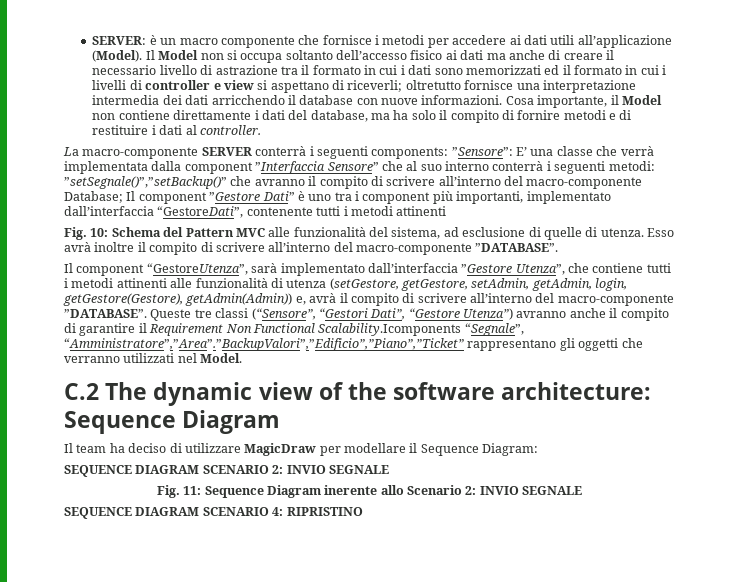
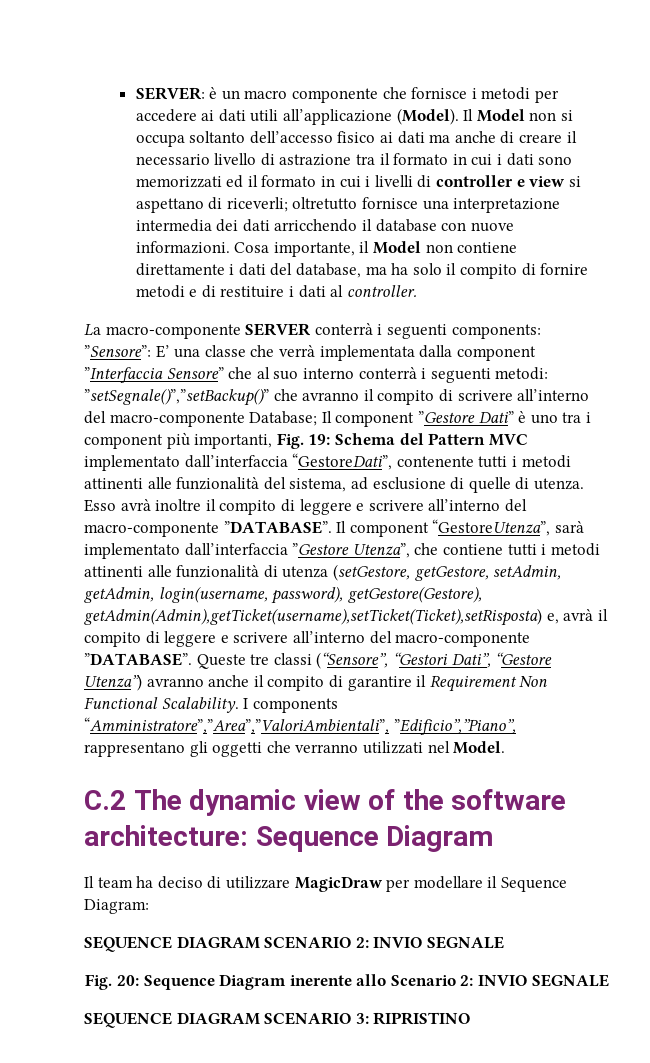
- Il component ”Gestore Dati” è uno tra i component più importanti, implementato dall’interfaccia “GestoreDati”, contenente tutti i metodi attinenti
- Fig. 10: Schema del Pattern MVC alle funzionalità del sistema, ad esclusione di quelle di utenza.
+ Il component ”Gestore Dati” è uno tra i component più importanti, Fig. 19: Schema del Pattern MVC implementato dall’interfaccia “GestoreDati”, contenente tutti i metodi attinenti alle funzionalità del sistema, ad esclusione di quelle di utenza.
- Esso avrà inoltre il compito di scrivere all’interno del macro-componente ”DATABASE”.
- Il component “GestoreUtenza”, sarà implementato dall’interfaccia ”Gestore Utenza”, che contiene tutti i metodi attinenti alle funzionalità di utenza (setGestore, getGestore, setAdmin, getAdmin, login, getGestore(Gestore), getAdmin(Admin)) e, avrà il compito di scrivere all’interno del macro-componente ”DATABASE”.
+ Esso avrà inoltre il compito di leggere e scrivere all’interno del macro-componente ”DATABASE”. Il component “GestoreUtenza”, sarà implementato dall’interfaccia ”Gestore Utenza”, che contiene tutti i metodi attinenti alle funzionalità di utenza (setGestore, getGestore, setAdmin, getAdmin, login(username, password), getGestore(Gestore), getAdmin(Admin),getTicket(username),setTicket(Ticket),setRisposta) e, avrà il compito di leggere e scrivere all’interno del macro-componente ”DATABASE”.
- Queste tre classi (“Sensore”, “Gestori Dati”, “Gestore Utenza”) avranno anche il compito di garantire il Requirement Non Functional Scalability.Icomponents “Segnale”, “Amministratore”,”Area”.”BackupValori”,”Edificio”,”Piano”,”Ticket” rappresentano gli oggetti che verranno utilizzati nel Model.
+ Queste tre classi (“Sensore”, “Gestori Dati”, “Gestore Utenza”) avranno anche il compito di garantire il Requirement Non Functional Scalability. I components “Amministratore”,”Area”,”ValoriAmbientali”, ”Edificio”,”Piano”, rappresentano gli oggetti che verranno utilizzati nel Model.
- Fig. 11: Sequence Diagram inerente allo Scenario 2: INVIO SEGNALE
+ Fig. 20: Sequence Diagram inerente allo Scenario 2: INVIO SEGNALE
- SEQUENCE DIAGRAM SCENARIO 4: RIPRISTINO
+ SEQUENCE DIAGRAM SCENARIO 3: RIPRISTINO

